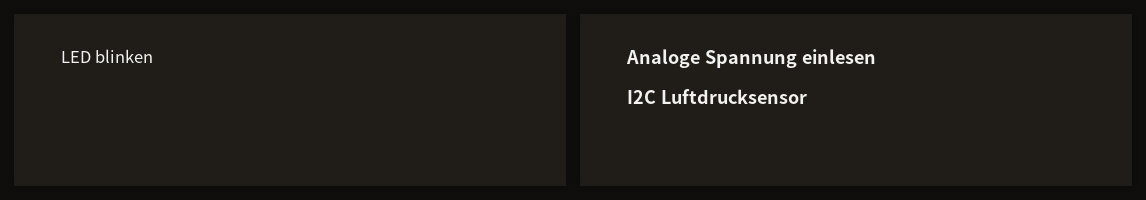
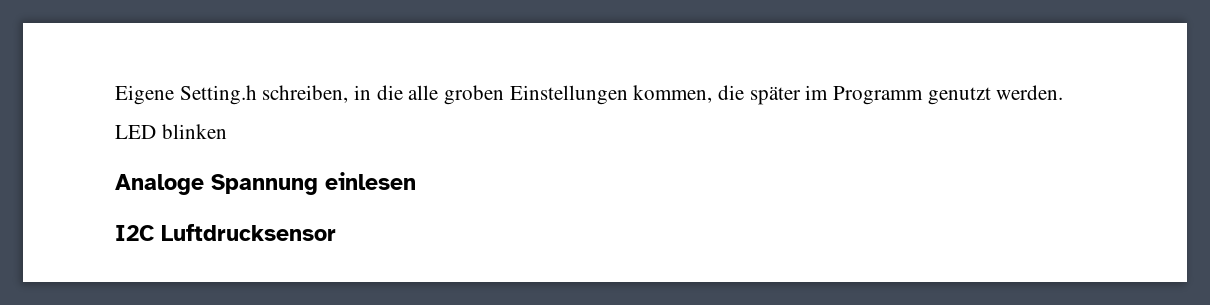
+ Eigene Setting.h schreiben, in die alle groben Einstellungen kommen, die später im Programm genutzt werden.

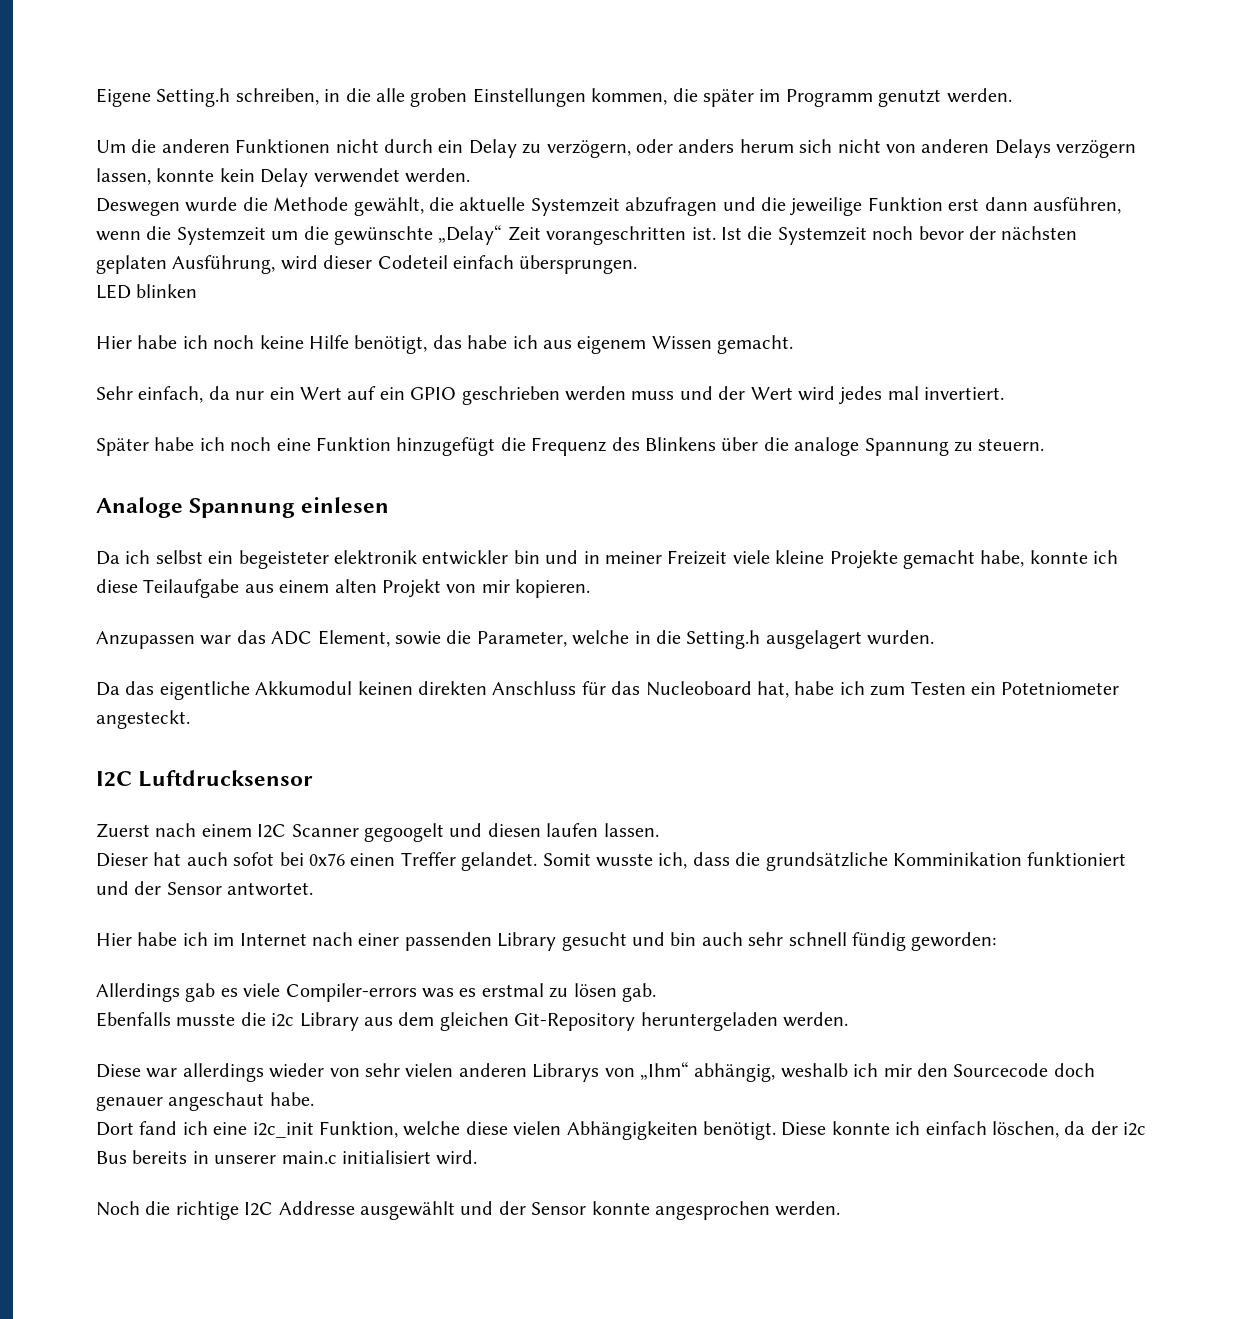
+ Um die anderen Funktionen nicht durch ein Delay zu verzögern, oder anders herum sich nicht von anderen Delays verzögern lassen, konnte kein Delay verwendet werden.
+ Deswegen wurde die Methode gewählt, die aktuelle Systemzeit abzufragen und die jeweilige Funktion erst dann ausführen, wenn die Systemzeit um die gewünschte „Delay“ Zeit vorangeschritten ist. Ist die Systemzeit noch bevor der nächsten geplaten Ausführung, wird dieser Codeteil einfach übersprungen.
  LED blinken
+ Hier habe ich noch keine Hilfe benötigt, das habe ich aus eigenem Wissen gemacht.
+ Sehr einfach, da nur ein Wert auf ein GPIO geschrieben werden muss und der Wert wird jedes mal invertiert.
+ Später habe ich noch eine Funktion hinzugefügt die Frequenz des Blinkens über die analoge Spannung zu steuern.
  Analoge Spannung einlesen
+ Da ich selbst ein begeisteter elektronik entwickler bin und in meiner Freizeit viele kleine Projekte gemacht habe, konnte ich diese Teilaufgabe aus einem alten Projekt von mir kopieren.
+ Anzupassen war das ADC Element, sowie die Parameter, welche in die Setting.h ausgelagert wurden.
+ Da das eigentliche Akkumodul keinen direkten Anschluss für das Nucleoboard hat, habe ich zum Testen ein Potetniometer angesteckt.
  I2C Luftdrucksensor
+ Zuerst nach einem I2C Scanner gegoogelt und diesen laufen lassen.
+ Dieser hat auch sofot bei 0x76 einen Treffer gelandet. Somit wusste ich, dass die grundsätzliche Komminikation funktioniert und der Sensor antwortet.
+ Hier habe ich im Internet nach einer passenden Library gesucht und bin auch sehr schnell fündig geworden:
+ Allerdings gab es viele Compiler-errors was es erstmal zu lösen gab.
+ Ebenfalls musste die i2c Library aus dem gleichen Git-Repository heruntergeladen werden.
+ Diese war allerdings wieder von sehr vielen anderen Librarys von „Ihm“ abhängig, weshalb ich mir den Sourcecode doch genauer angeschaut habe.
+ Dort fand ich eine i2c_init Funktion, welche diese vielen Abhängigkeiten benötigt. Diese konnte ich einfach löschen, da der i2c Bus bereits in unserer main.c initialisiert wird.
+ Noch die richtige I2C Addresse ausgewählt und der Sensor konnte angesprochen werden.

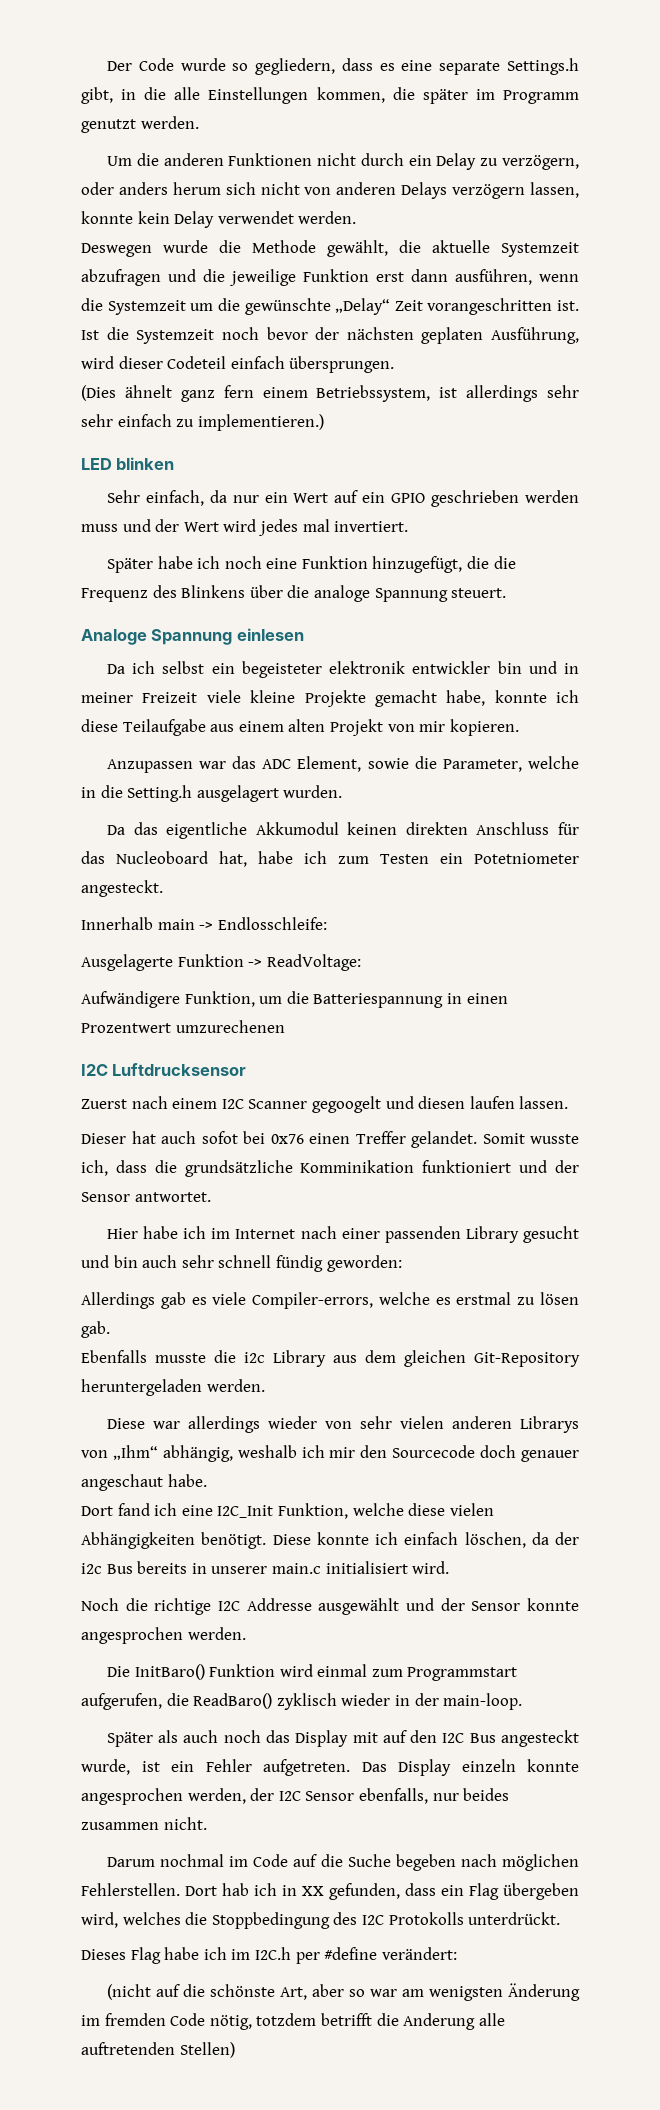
- Eigene Setting.h schreiben, in die alle groben Einstellungen kommen, die später im Programm genutzt werden.
+ Der Code wurde so gegliedern, dass es eine separate Settings.h gibt, in die alle Einstellungen kommen, die später im Programm genutzt werden.
+ (Dies ähnelt ganz fern einem Betriebssystem, ist allerdings sehr sehr einfach zu implementieren.)
  LED blinken
- Hier habe ich noch keine Hilfe benötigt, das habe ich aus eigenem Wissen gemacht.
- Später habe ich noch eine Funktion hinzugefügt die Frequenz des Blinkens über die analoge Spannung zu steuern.
+ Später habe ich noch eine Funktion hinzugefügt, die die Frequenz des Blinkens über die analoge Spannung steuert.
+ Innerhalb main -> Endlosschleife:
+ Ausgelagerte Funktion -> ReadVoltage:
+ Aufwändigere Funktion, um die Batteriespannung in einen Prozentwert umzurechenen
- Allerdings gab es viele Compiler-errors was es erstmal zu lösen gab.
+ Allerdings gab es viele Compiler-errors, welche es erstmal zu lösen gab.
- Dort fand ich eine i2c_init Funktion, welche diese vielen Abhängigkeiten benötigt.
+ Dort fand ich eine I2C_Init Funktion, welche diese vielen Abhängigkeiten benötigt.
+ Die InitBaro() Funktion wird einmal zum Programmstart aufgerufen, die ReadBaro() zyklisch wieder in der main-loop.
+ Später als auch noch das Display mit auf den I2C Bus angesteckt wurde, ist ein Fehler aufgetreten. Das Display einzeln konnte angesprochen werden, der I2C Sensor ebenfalls, nur beides zusammen nicht.
+ Darum nochmal im Code auf die Suche begeben nach möglichen Fehlerstellen. Dort hab ich in XX gefunden, dass ein Flag übergeben wird, welches die Stoppbedingung des I2C Protokolls unterdrückt.
+ Dieses Flag habe ich im I2C.h per #define verändert:
+ (nicht auf die schönste Art, aber so war am wenigsten Änderung im fremden Code nötig, totzdem betrifft die Anderung alle auftretenden Stellen)

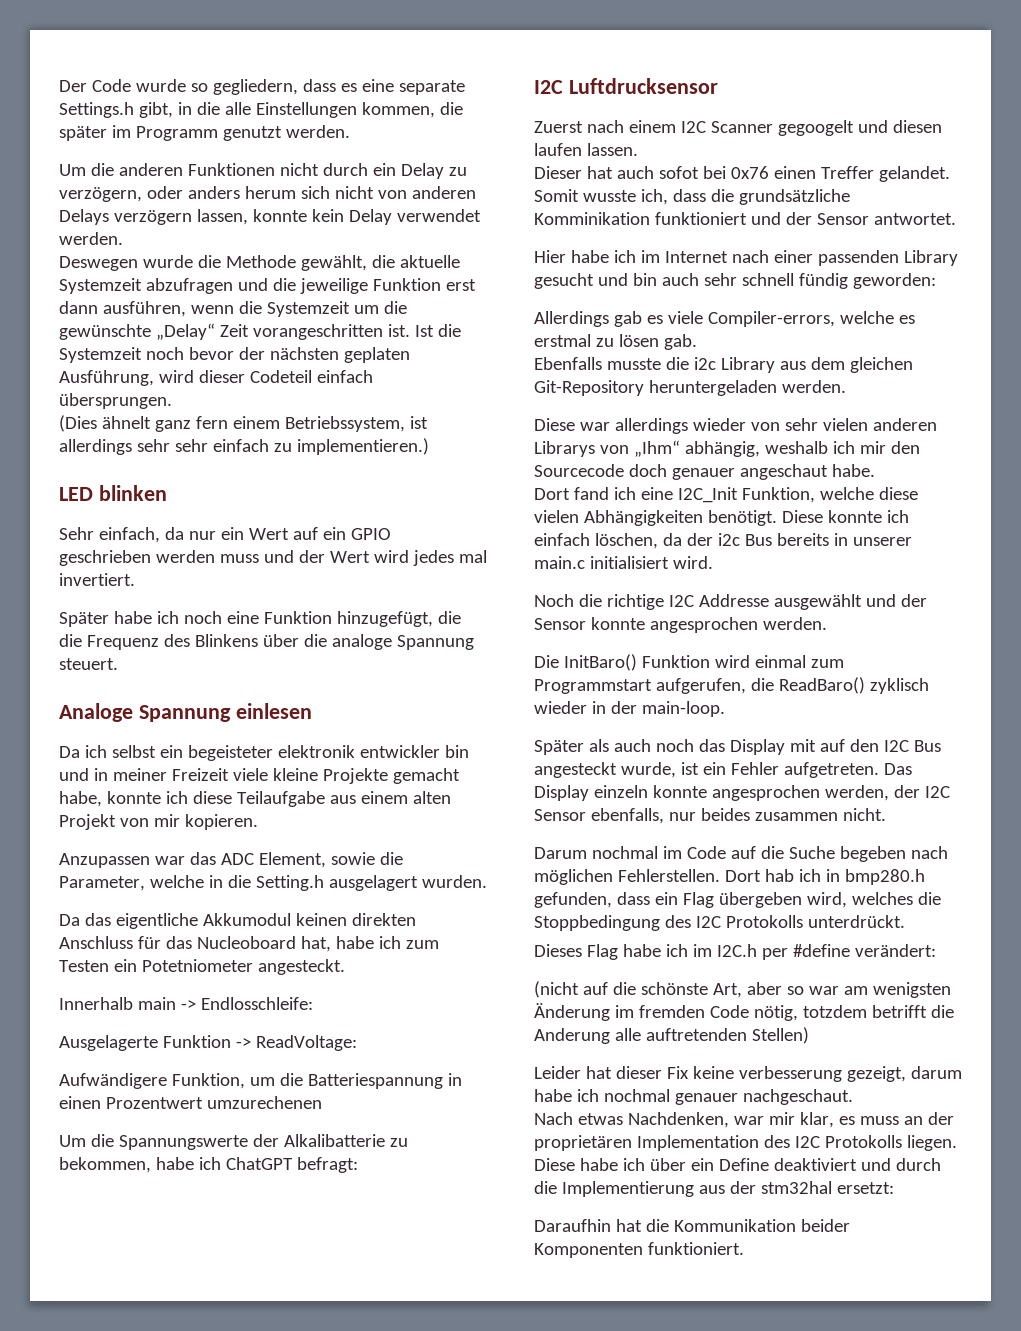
+ Um die Spannungswerte der Alkalibatterie zu bekommen, habe ich ChatGPT befragt:
- Dort hab ich in XX gefunden, dass ein Flag übergeben wird, welches die Stoppbedingung des I2C Protokolls unterdrückt.
+ Dort hab ich in bmp280.h gefunden, dass ein Flag übergeben wird, welches die Stoppbedingung des I2C Protokolls unterdrückt.
+ Leider hat dieser Fix keine verbesserung gezeigt, darum habe ich nochmal genauer nachgeschaut.
+ Nach etwas Nachdenken, war mir klar, es muss an der proprietären Implementation des I2C Protokolls liegen. Diese habe ich über ein Define deaktiviert und durch die Implementierung aus der stm32hal ersetzt:
+ Daraufhin hat die Kommunikation beider Komponenten funktioniert.

